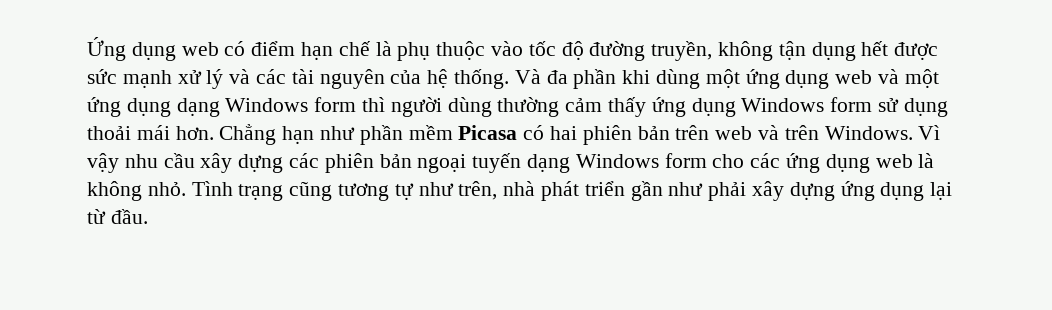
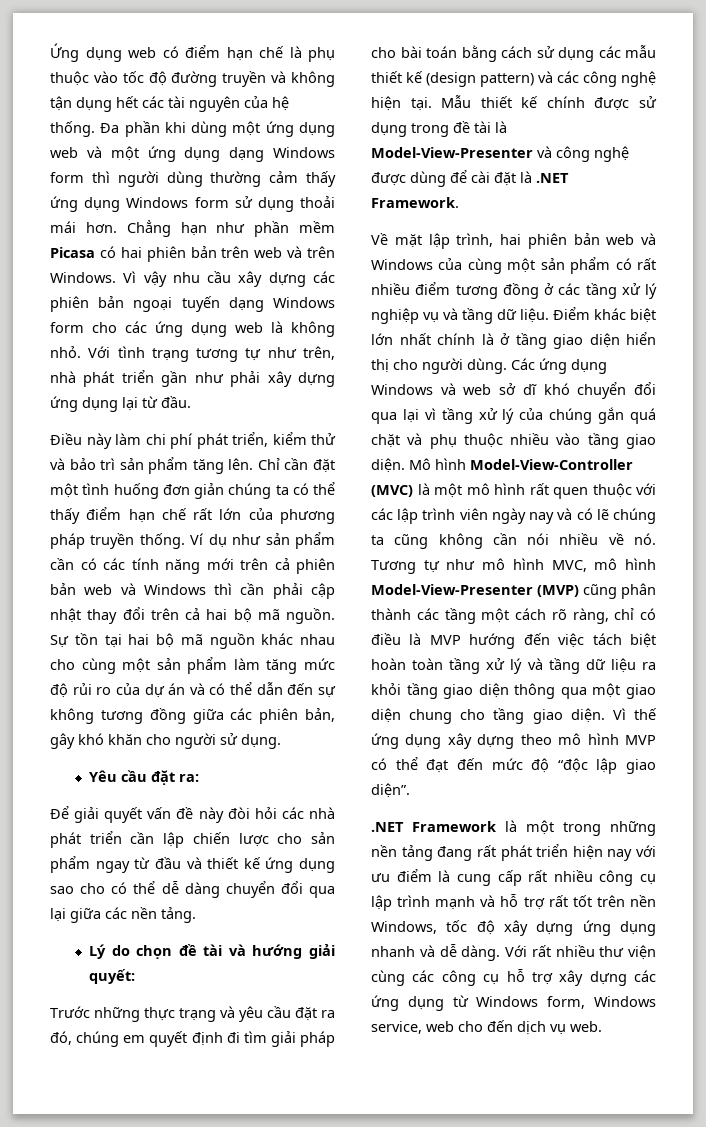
- Ứng dụng web có điểm hạn chế là phụ thuộc vào tốc độ đường truyền, không tận dụng hết được sức mạnh xử lý và các tài nguyên của hệ thống.
+ Ứng dụng web có điểm hạn chế là phụ thuộc vào tốc độ đường truyền và không tận dụng hết các tài nguyên của hệ thống.
- Và đa phần khi dùng một ứng dụng web và một ứng dụng dạng Windows form thì người dùng thường cảm thấy ứng dụng Windows form sử dụng thoải mái hơn.
+ Đa phần khi dùng một ứng dụng web và một ứng dụng dạng Windows form thì người dùng thường cảm thấy ứng dụng Windows form sử dụng thoải mái hơn.
- Tình trạng cũng tương tự như trên, nhà phát triển gần như phải xây dựng ứng dụng lại từ đầu.
+ Với tình trạng tương tự như trên, nhà phát triển gần như phải xây dựng ứng dụng lại từ đầu.
+ Điều này làm chi phí phát triển, kiểm thử và bảo trì sản phẩm tăng lên. Chỉ cần đặt một tình huống đơn giản chúng ta có thể thấy điểm hạn chế rất lớn của phương pháp truyền thống. Ví dụ như sản phẩm cần có các tính năng mới trên cả phiên bản web và Windows thì cần phải cập nhật thay đổi trên cả hai bộ mã nguồn. Sự tồn tại hai bộ mã nguồn khác nhau cho cùng một sản phẩm làm tăng mức độ rủi ro của dự án và có thể dẫn đến sự không tương đồng giữa các phiên bản, gây khó khăn cho người sử dụng.
+ Yêu cầu đặt ra:
+ Để giải quyết vấn đề này đòi hỏi các nhà phát triển cần lập chiến lược cho sản phẩm ngay từ đầu và thiết kế ứng dụng sao cho có thể dễ dàng chuyển đổi qua lại giữa các nền tảng.
+ Lý do chọn đề tài và hướng giải quyết:
+ Trước những thực trạng và yêu cầu đặt ra đó, chúng em quyết định đi tìm giải pháp cho bài toán bằng cách sử dụng các mẫu thiết kế (design pattern) và các công nghệ hiện tại. Mẫu thiết kế chính được sử dụng trong đề tài là Model-View-Presenter và công nghệ được dùng để cài đặt là .NET Framework.
+ Về mặt lập trình, hai phiên bản web và Windows của cùng một sản phẩm có rất nhiều điểm tương đồng ở các tầng xử lý nghiệp vụ và tầng dữ liệu. Điểm khác biệt lớn nhất chính là ở tầng giao diện hiển thị cho người dùng. Các ứng dụng Windows và web sở dĩ khó chuyển đổi qua lại vì tầng xử lý của chúng gắn quá chặt và phụ thuộc nhiều vào tầng giao diện. Mô hình Model-View-Controller (MVC) là một mô hình rất quen thuộc với các lập trình viên ngày nay và có lẽ chúng ta cũng không cần nói nhiều về nó. Tương tự như mô hình MVC, mô hình Model-View-Presenter (MVP) cũng phân thành các tầng một cách rõ ràng, chỉ có điều là MVP hướng đến việc tách biệt hoàn toàn tầng xử lý và tầng dữ liệu ra khỏi tầng giao diện thông qua một giao diện chung cho tầng giao diện. Vì thế ứng dụng xây dựng theo mô hình MVP có thể đạt đến mức độ “độc lập giao diện”.
+ .NET Framework là một trong những nền tảng đang rất phát triển hiện nay với ưu điểm là cung cấp rất nhiều công cụ lập trình mạnh và hỗ trợ rất tốt trên nền Windows, tốc độ xây dựng ứng dụng nhanh và dễ dàng. Với rất nhiều thư viện cùng các công cụ hỗ trợ xây dựng các ứng dụng từ Windows form, Windows service, web cho đến dịch vụ web.

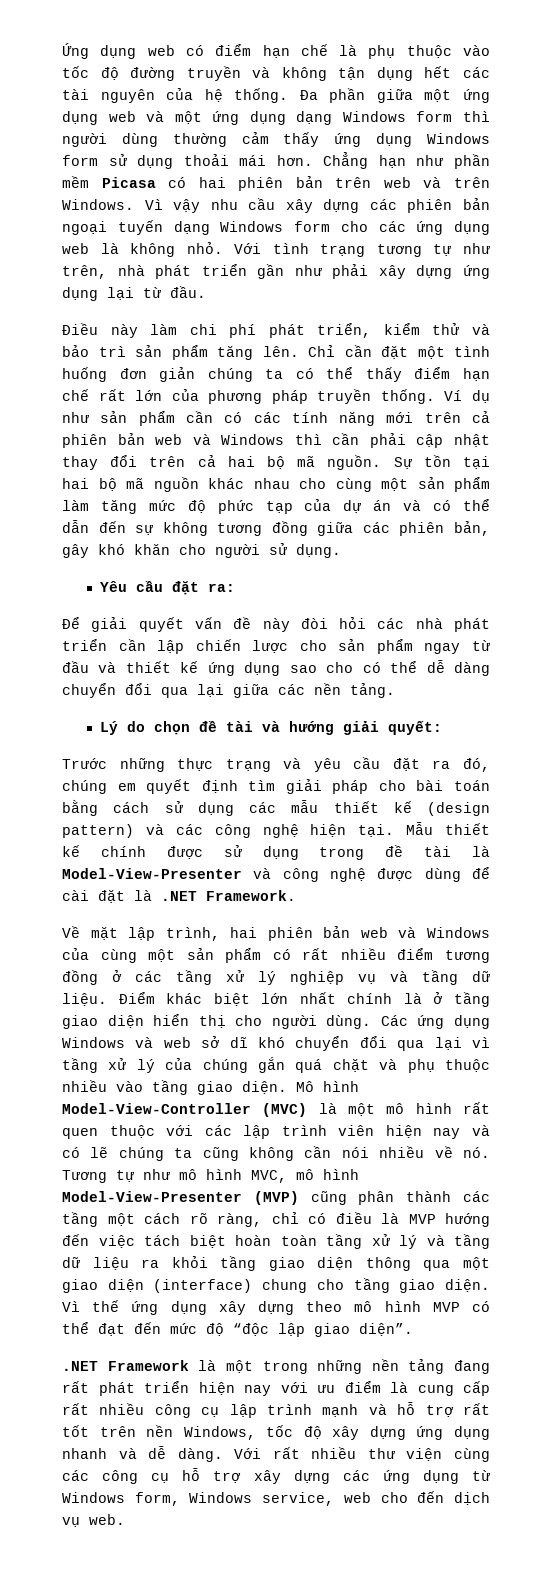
- Đa phần khi dùng một ứng dụng web và một ứng dụng dạng Windows form thì người dùng thường cảm thấy ứng dụng Windows form sử dụng thoải mái hơn.
+ Đa phần giữa một ứng dụng web và một ứng dụng dạng Windows form thì người dùng thường cảm thấy ứng dụng Windows form sử dụng thoải mái hơn.
- Sự tồn tại hai bộ mã nguồn khác nhau cho cùng một sản phẩm làm tăng mức độ rủi ro của dự án và có thể dẫn đến sự không tương đồng giữa các phiên bản, gây khó khăn cho người sử dụng.
+ Sự tồn tại hai bộ mã nguồn khác nhau cho cùng một sản phẩm làm tăng mức độ phức tạp của dự án và có thể dẫn đến sự không tương đồng giữa các phiên bản, gây khó khăn cho người sử dụng.
- Trước những thực trạng và yêu cầu đặt ra đó, chúng em quyết định đi tìm giải pháp cho bài toán bằng cách sử dụng các mẫu thiết kế (design pattern) và các công nghệ hiện tại.
+ Trước những thực trạng và yêu cầu đặt ra đó, chúng em quyết định tìm giải pháp cho bài toán bằng cách sử dụng các mẫu thiết kế (design pattern) và các công nghệ hiện tại.
- Mô hình Model-View-Controller (MVC) là một mô hình rất quen thuộc với các lập trình viên ngày nay và có lẽ chúng ta cũng không cần nói nhiều về nó.
+ Mô hình Model-View-Controller (MVC) là một mô hình rất quen thuộc với các lập trình viên hiện nay và có lẽ chúng ta cũng không cần nói nhiều về nó.
- Tương tự như mô hình MVC, mô hình Model-View-Presenter (MVP) cũng phân thành các tầng một cách rõ ràng, chỉ có điều là MVP hướng đến việc tách biệt hoàn toàn tầng xử lý và tầng dữ liệu ra khỏi tầng giao diện thông qua một giao diện chung cho tầng giao diện.
+ Tương tự như mô hình MVC, mô hình Model-View-Presenter (MVP) cũng phân thành các tầng một cách rõ ràng, chỉ có điều là MVP hướng đến việc tách biệt hoàn toàn tầng xử lý và tầng dữ liệu ra khỏi tầng giao diện thông qua một giao diện (interface) chung cho tầng giao diện.

